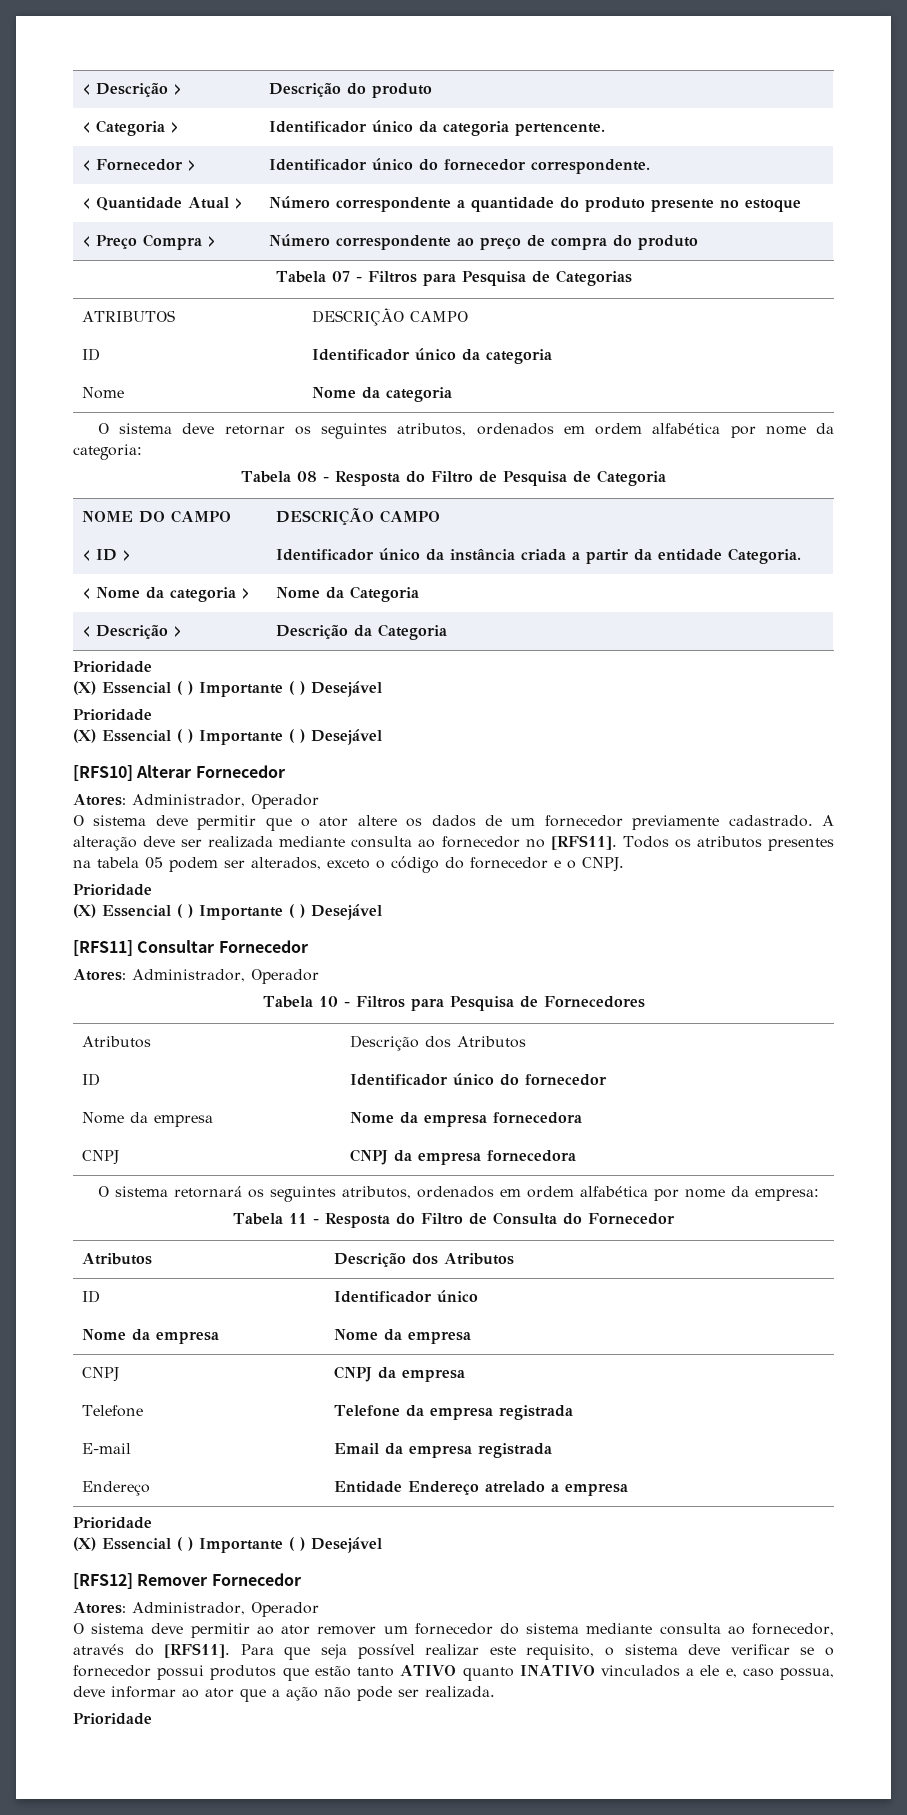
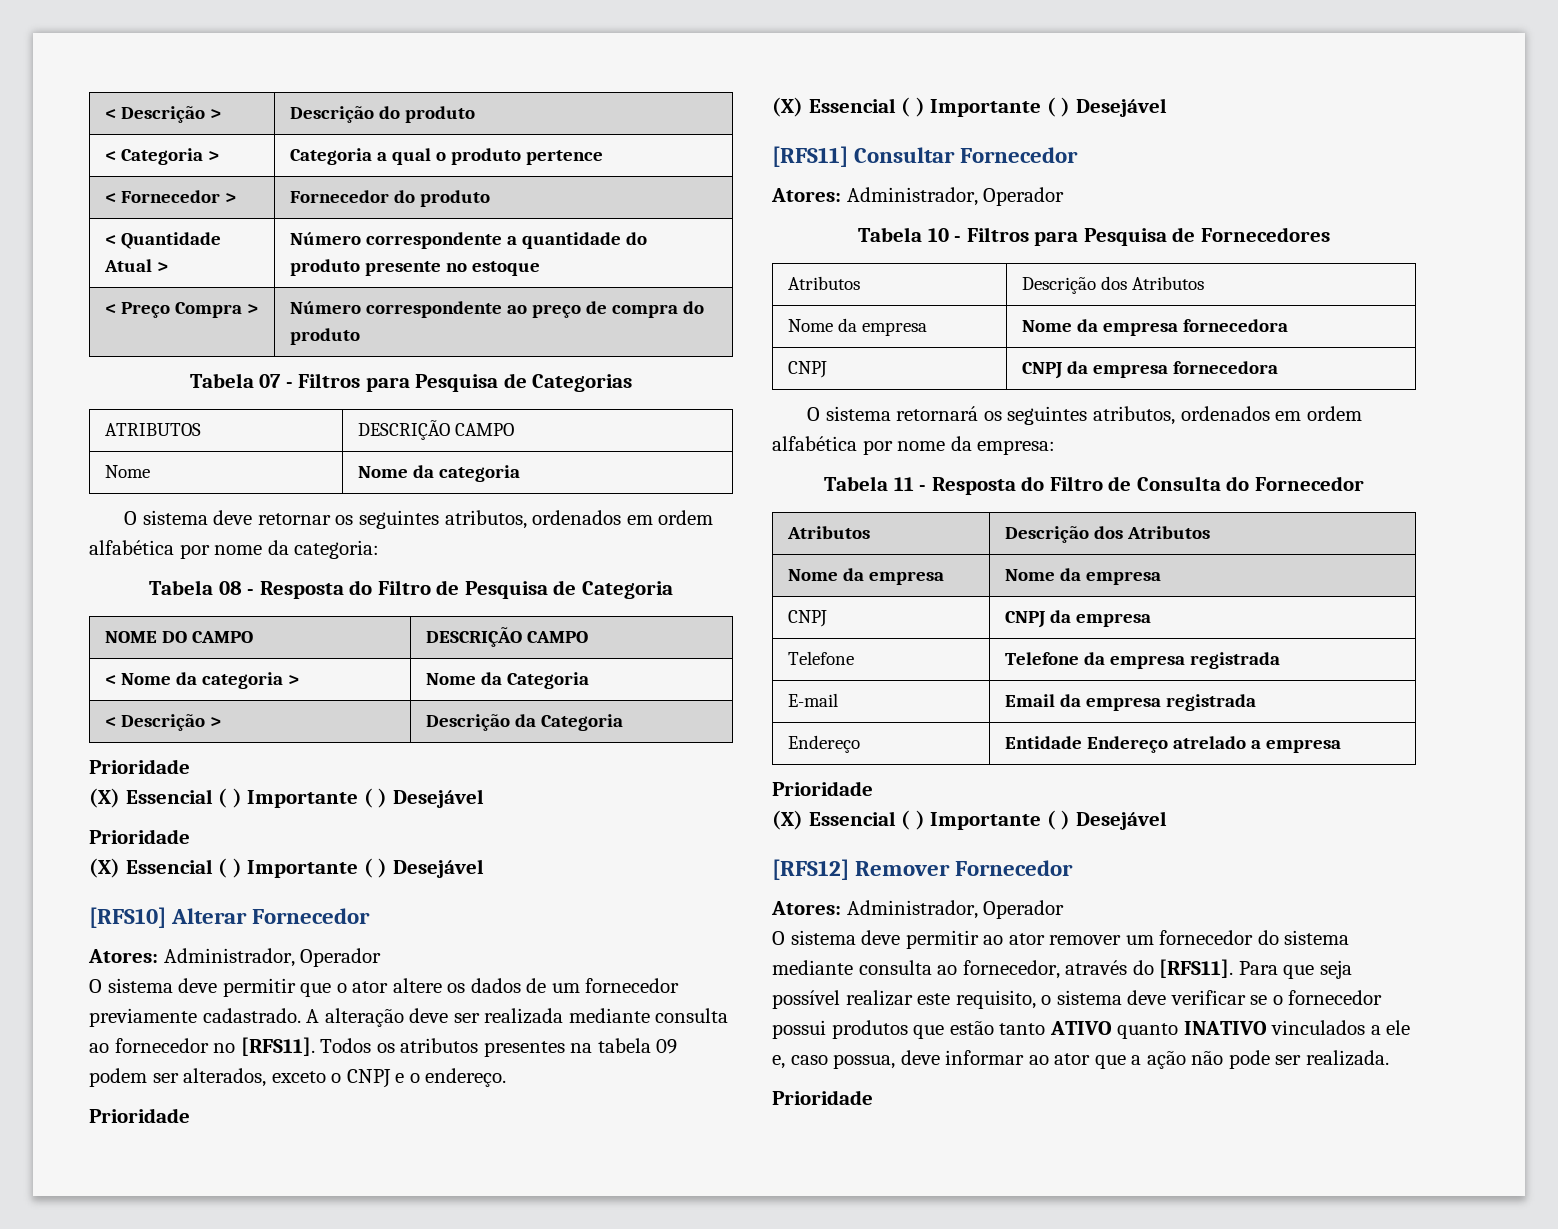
- < Categoria > | Identificador único da categoria pertencente.
- < Fornecedor > | Identificador único do fornecedor correspondente.
+ < Categoria > | Categoria a qual o produto pertence
+ < Fornecedor > | Fornecedor do produto
- ID | Identificador único da categoria
- < ID > | Identificador único da instância criada a partir da entidade Categoria.
- Todos os atributos presentes na tabela 05 podem ser alterados, exceto o código do fornecedor e o CNPJ.
+ Todos os atributos presentes na tabela 09 podem ser alterados, exceto o CNPJ e o endereço.
- ID | Identificador único do fornecedor
  Tabela 11 - Resposta do Filtro de Consulta do Fornecedor
  Atributos | Descrição dos Atributos
- ID | Identificador único

